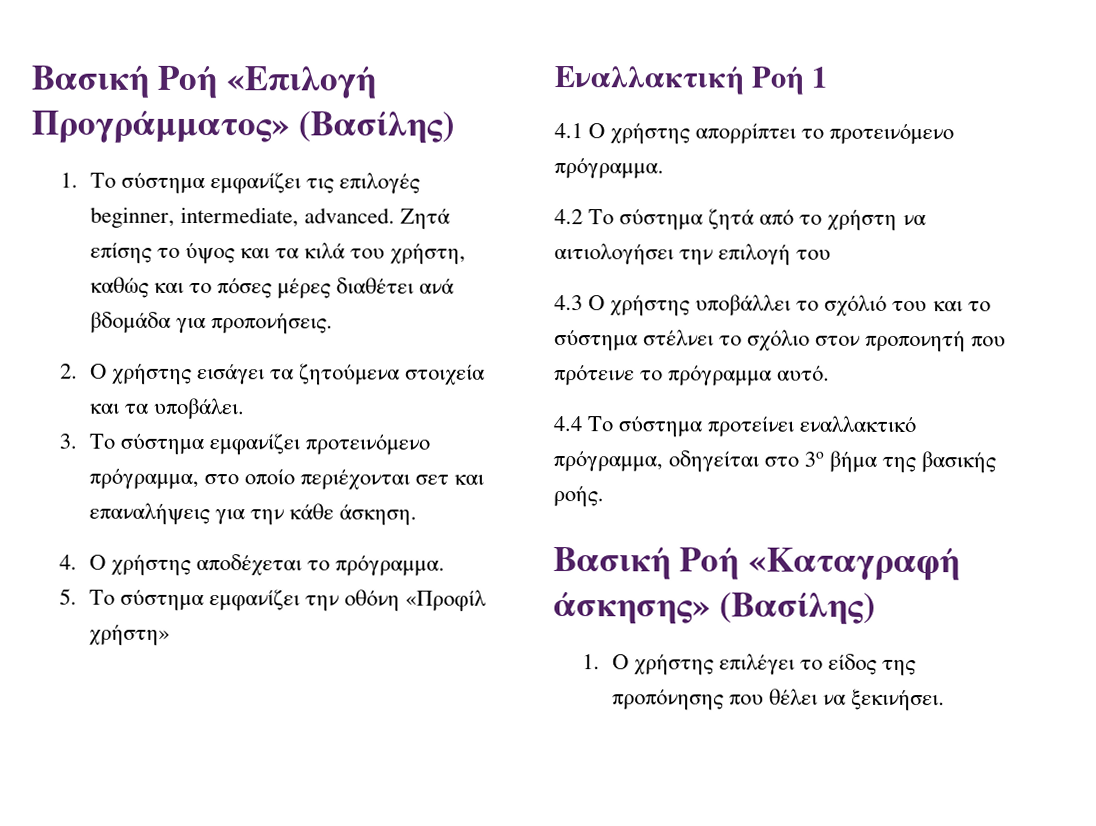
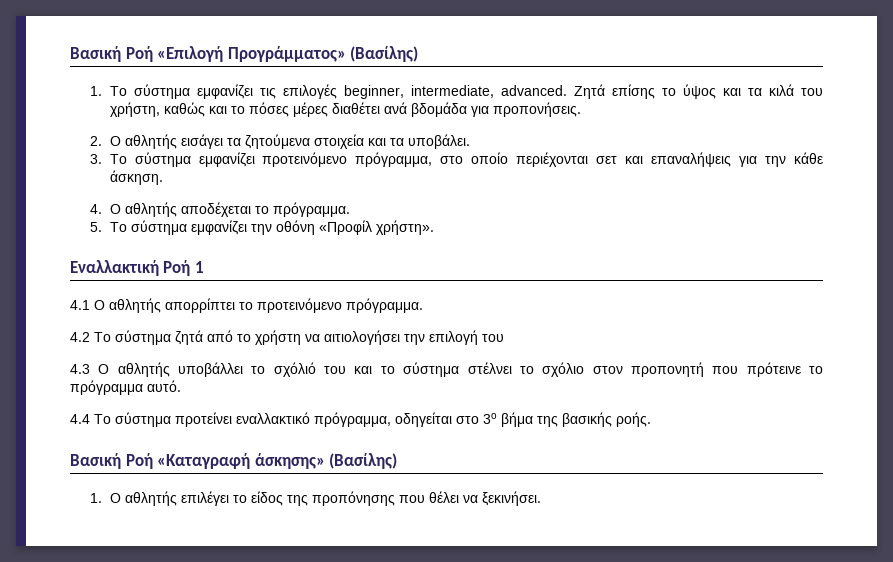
- 2. Ο χρήστης εισάγει τα ζητούμενα στοιχεία και τα υποβάλει.
+ 2. Ο αθλητής εισάγει τα ζητούμενα στοιχεία και τα υποβάλει.
- 4. Ο χρήστης αποδέχεται το πρόγραμμα.
+ 4. Ο αθλητής αποδέχεται το πρόγραμμα.
- 5. Το σύστημα εμφανίζει την οθόνη «Προφίλ χρήστη»
+ 5. Το σύστημα εμφανίζει την οθόνη «Προφίλ χρήστη».
- 4.1 Ο χρήστης απορρίπτει το προτεινόμενο πρόγραμμα.
+ 4.1 Ο αθλητής απορρίπτει το προτεινόμενο πρόγραμμα.
- 4.3 Ο χρήστης υποβάλλει το σχόλιό του και το σύστημα στέλνει το σχόλιο στον προπονητή που πρότεινε το πρόγραμμα αυτό.
+ 4.3 Ο αθλητής υποβάλλει το σχόλιό του και το σύστημα στέλνει το σχόλιο στον προπονητή που πρότεινε το πρόγραμμα αυτό.
- 1. Ο χρήστης επιλέγει το είδος της προπόνησης που θέλει να ξεκινήσει.
+ 1. Ο αθλητής επιλέγει το είδος της προπόνησης που θέλει να ξεκινήσει.

